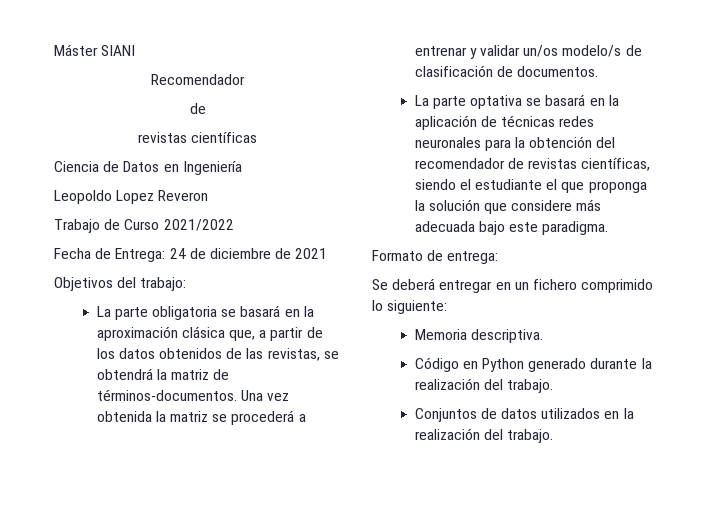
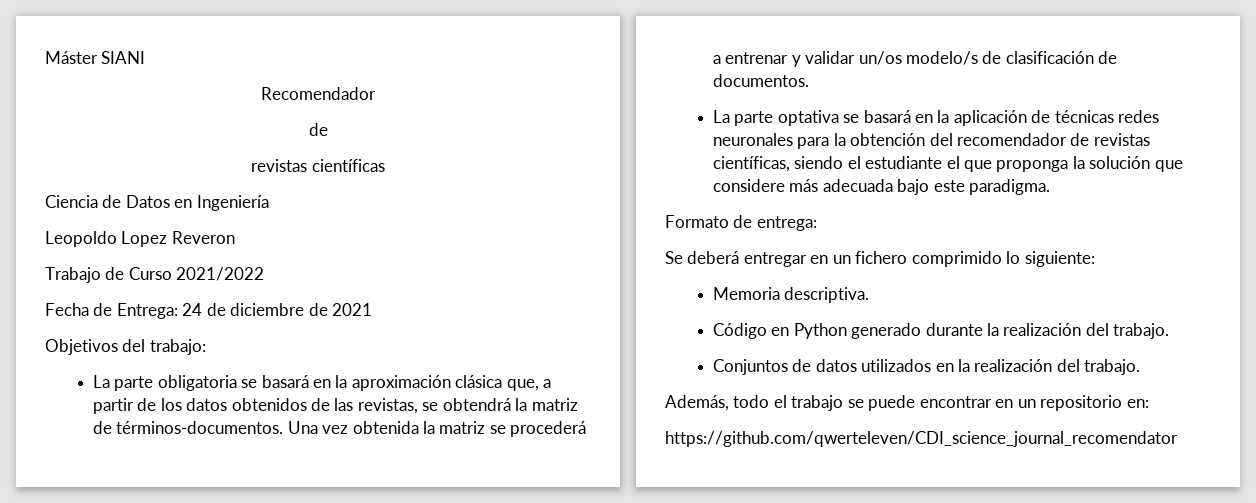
+ Además, todo el trabajo se puede encontrar en un repositorio en:
+ https://github.com/qwerteleven/CDI_science_journal_recomendator

